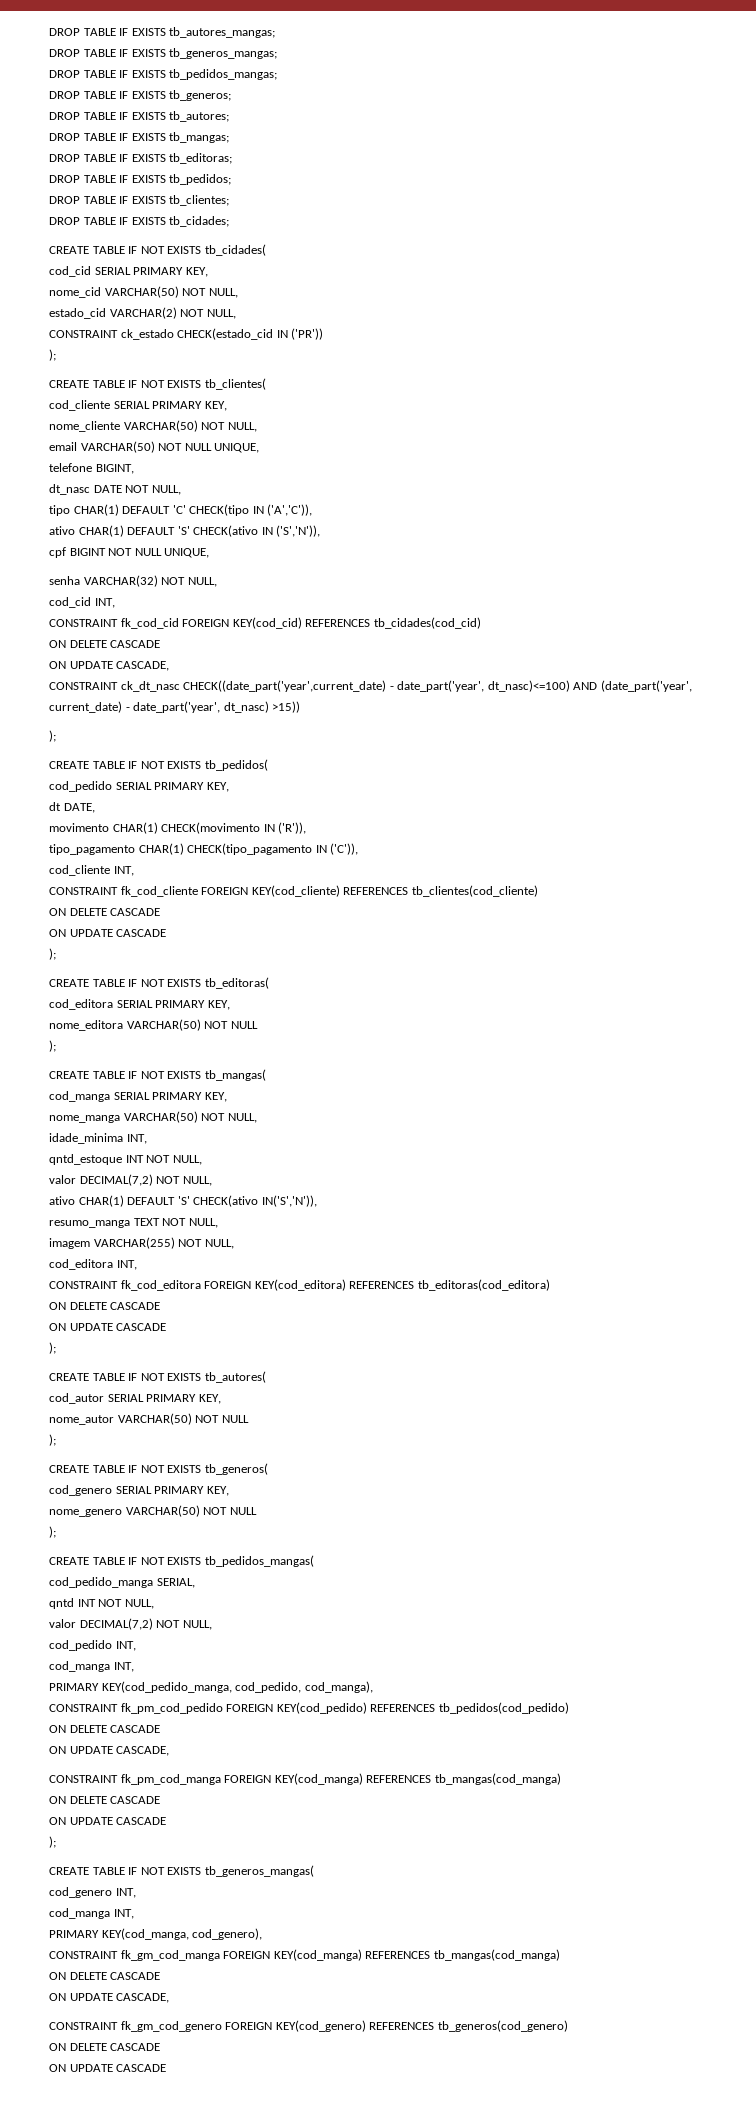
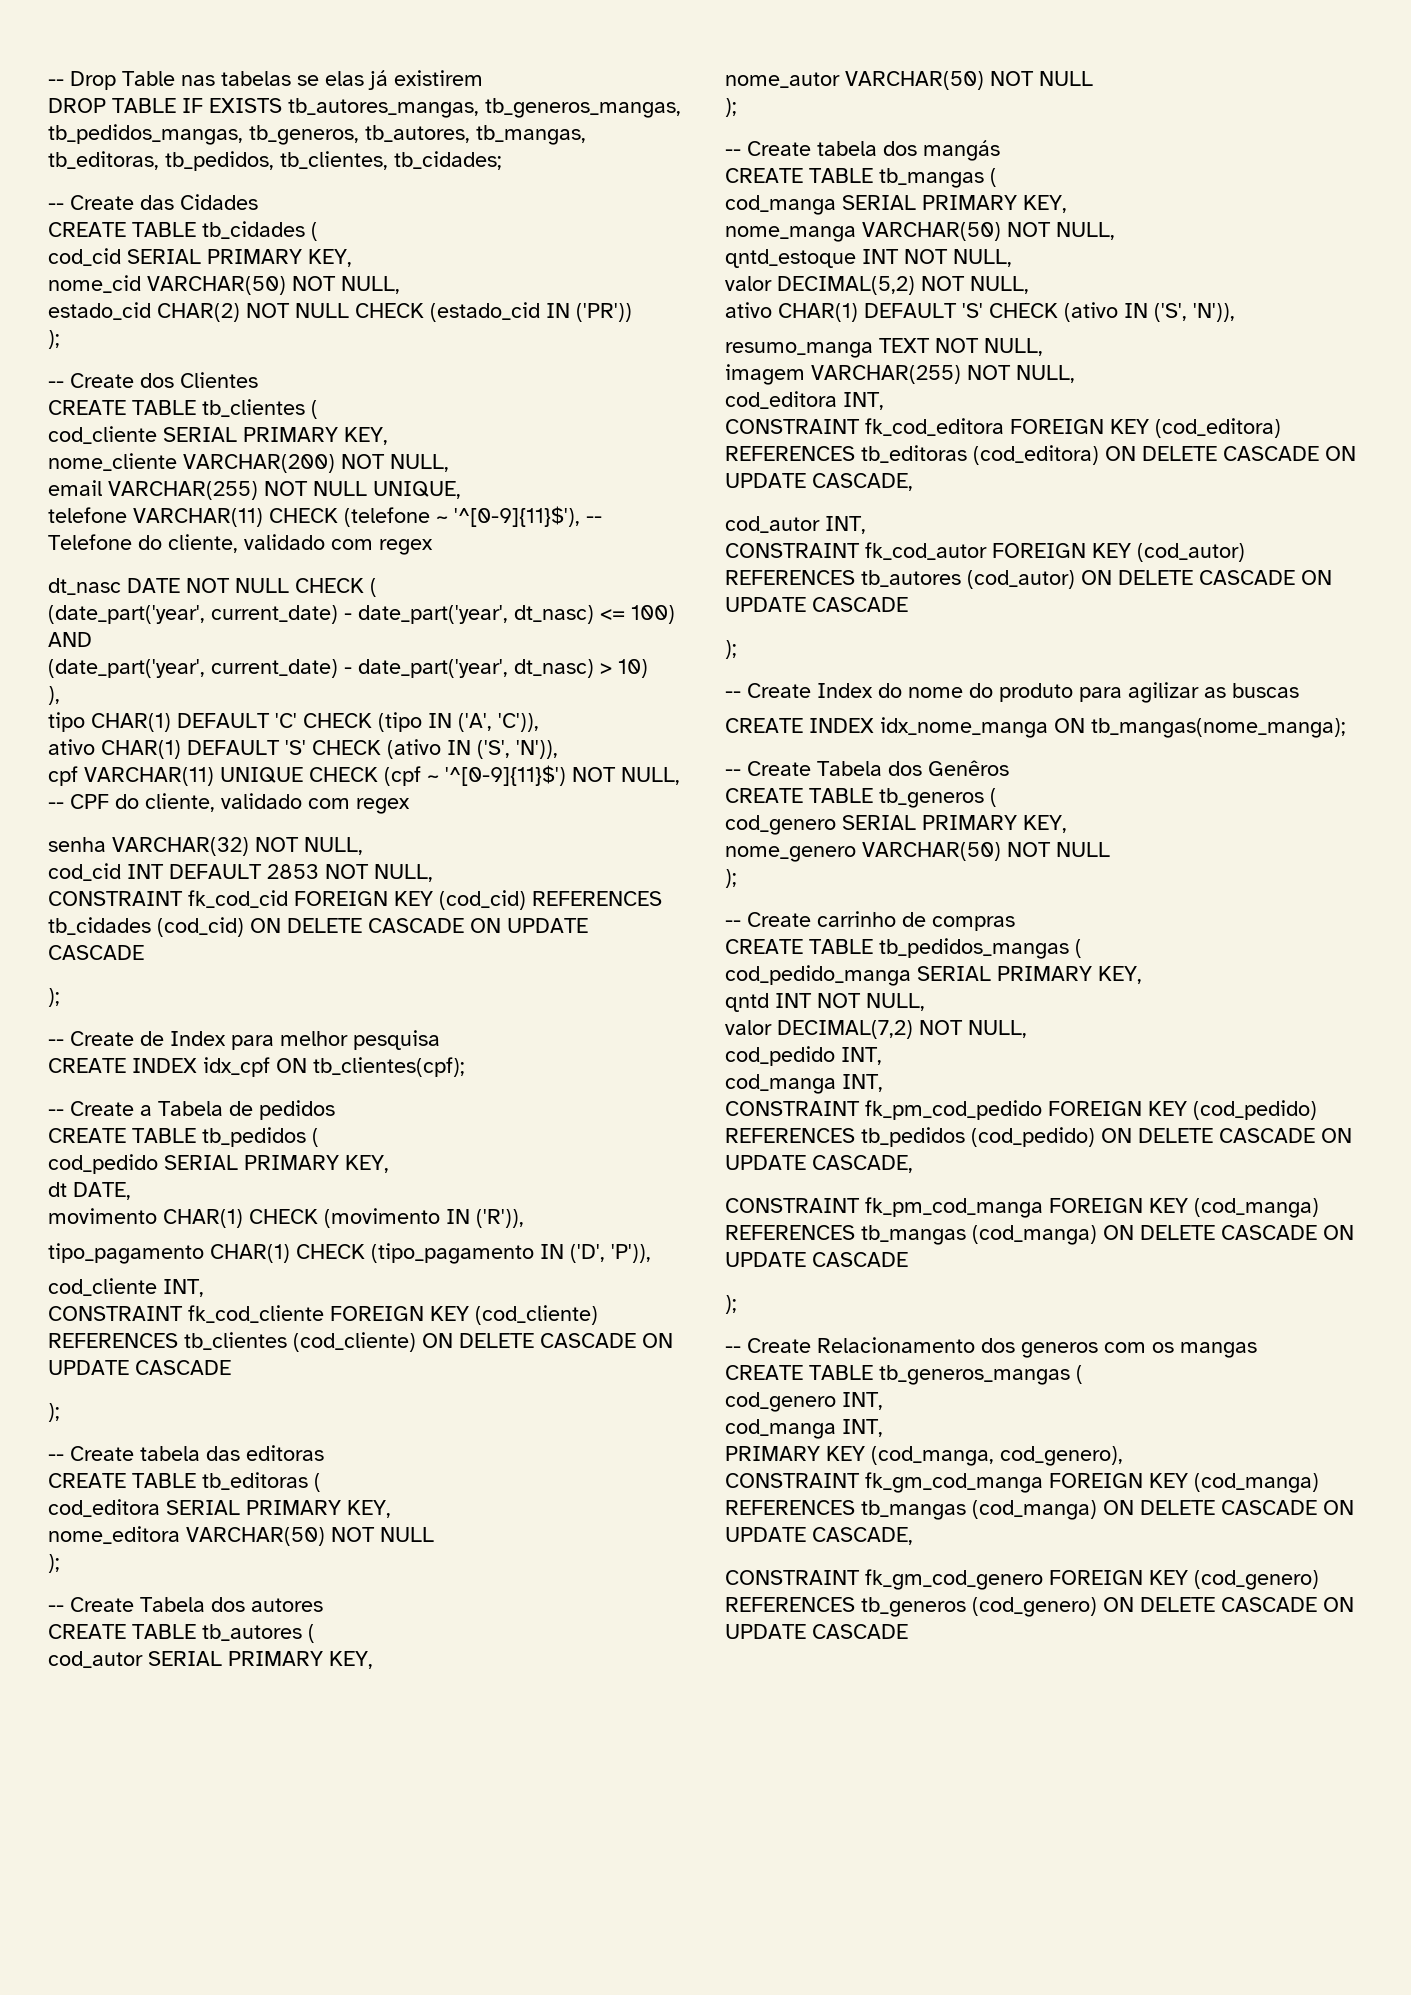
- DROP TABLE IF EXISTS tb_autores_mangas;
- DROP TABLE IF EXISTS tb_generos_mangas;
- DROP TABLE IF EXISTS tb_pedidos_mangas;
- DROP TABLE IF EXISTS tb_generos;
- DROP TABLE IF EXISTS tb_autores;
- DROP TABLE IF EXISTS tb_mangas;
- DROP TABLE IF EXISTS tb_editoras;
- DROP TABLE IF EXISTS tb_pedidos;
- DROP TABLE IF EXISTS tb_clientes;
- DROP TABLE IF EXISTS tb_cidades;
- CREATE TABLE IF NOT EXISTS tb_cidades(
+ -- Drop Table nas tabelas se elas já existirem
+ DROP TABLE IF EXISTS tb_autores_mangas, tb_generos_mangas, tb_pedidos_mangas, tb_generos, tb_autores, tb_mangas, tb_editoras, tb_pedidos, tb_clientes, tb_cidades;
+ -- Create das Cidades
+ CREATE TABLE tb_cidades (
- estado_cid VARCHAR(2) NOT NULL,
- CONSTRAINT ck_estado CHECK(estado_cid IN ('PR'))
+ estado_cid CHAR(2) NOT NULL CHECK (estado_cid IN ('PR'))
  );
- CREATE TABLE IF NOT EXISTS tb_clientes(
+ -- Create dos Clientes
+ CREATE TABLE tb_clientes (
- nome_cliente VARCHAR(50) NOT NULL,
+ nome_cliente VARCHAR(200) NOT NULL,
- email VARCHAR(50) NOT NULL UNIQUE,
+ email VARCHAR(255) NOT NULL UNIQUE,
- telefone BIGINT,
- dt_nasc DATE NOT NULL,
+ telefone VARCHAR(11) CHECK (telefone ~ '^[0-9]{11}$'), -- Telefone do cliente, validado com regex
+ dt_nasc DATE NOT NULL CHECK (
+ (date_part('year', current_date) - date_part('year', dt_nasc) <= 100) AND
+ (date_part('year', current_date) - date_part('year', dt_nasc) > 10)
+ ),
- tipo CHAR(1) DEFAULT 'C' CHECK(tipo IN ('A','C')),
- ativo CHAR(1) DEFAULT 'S' CHECK(ativo IN ('S','N')),
- cpf BIGINT NOT NULL UNIQUE,
+ tipo CHAR(1) DEFAULT 'C' CHECK (tipo IN ('A', 'C')),
+ ativo CHAR(1) DEFAULT 'S' CHECK (ativo IN ('S', 'N')),
+ cpf VARCHAR(11) UNIQUE CHECK (cpf ~ '^[0-9]{11}$') NOT NULL, -- CPF do cliente, validado com regex
- cod_cid INT,
- CONSTRAINT fk_cod_cid FOREIGN KEY(cod_cid) REFERENCES tb_cidades(cod_cid)
- ON DELETE CASCADE
- ON UPDATE CASCADE,
- CONSTRAINT ck_dt_nasc CHECK((date_part('year',current_date) - date_part('year', dt_nasc)<=100) AND (date_part('year', current_date) - date_part('year', dt_nasc) >15))
+ cod_cid INT DEFAULT 2853 NOT NULL,
+ CONSTRAINT fk_cod_cid FOREIGN KEY (cod_cid) REFERENCES tb_cidades (cod_cid) ON DELETE CASCADE ON UPDATE CASCADE
  );
- CREATE TABLE IF NOT EXISTS tb_pedidos(
+ -- Create de Index para melhor pesquisa
+ CREATE INDEX idx_cpf ON tb_clientes(cpf);
+ -- Create a Tabela de pedidos
+ CREATE TABLE tb_pedidos (
- movimento CHAR(1) CHECK(movimento IN ('R')),
+ movimento CHAR(1) CHECK (movimento IN ('R')),
- tipo_pagamento CHAR(1) CHECK(tipo_pagamento IN ('C')),
+ tipo_pagamento CHAR(1) CHECK (tipo_pagamento IN ('D', 'P')),
- CONSTRAINT fk_cod_cliente FOREIGN KEY(cod_cliente) REFERENCES tb_clientes(cod_cliente)
- ON DELETE CASCADE
- ON UPDATE CASCADE
+ CONSTRAINT fk_cod_cliente FOREIGN KEY (cod_cliente) REFERENCES tb_clientes (cod_cliente) ON DELETE CASCADE ON UPDATE CASCADE
  );
- CREATE TABLE IF NOT EXISTS tb_editoras(
+ -- Create tabela das editoras
+ CREATE TABLE tb_editoras (
- CREATE TABLE IF NOT EXISTS tb_mangas(
+ -- Create Tabela dos autores
+ CREATE TABLE tb_autores (
+ cod_autor SERIAL PRIMARY KEY,
+ nome_autor VARCHAR(50) NOT NULL
+ );
+ -- Create tabela dos mangás
+ CREATE TABLE tb_mangas (
- idade_minima INT,
  qntd_estoque INT NOT NULL,
- valor DECIMAL(7,2) NOT NULL,
- ativo CHAR(1) DEFAULT 'S' CHECK(ativo IN('S','N')),
+ valor DECIMAL(5,2) NOT NULL,
+ ativo CHAR(1) DEFAULT 'S' CHECK (ativo IN ('S', 'N')),
- CONSTRAINT fk_cod_editora FOREIGN KEY(cod_editora) REFERENCES tb_editoras(cod_editora)
- ON DELETE CASCADE
- ON UPDATE CASCADE
+ CONSTRAINT fk_cod_editora FOREIGN KEY (cod_editora) REFERENCES tb_editoras (cod_editora) ON DELETE CASCADE ON UPDATE CASCADE,
+ cod_autor INT,
+ CONSTRAINT fk_cod_autor FOREIGN KEY (cod_autor) REFERENCES tb_autores (cod_autor) ON DELETE CASCADE ON UPDATE CASCADE
  );
- CREATE TABLE IF NOT EXISTS tb_autores(
- cod_autor SERIAL PRIMARY KEY,
- nome_autor VARCHAR(50) NOT NULL
- );
- CREATE TABLE IF NOT EXISTS tb_generos(
+ -- Create Index do nome do produto para agilizar as buscas
+ CREATE INDEX idx_nome_manga ON tb_mangas(nome_manga);
+ -- Create Tabela dos Genêros
+ CREATE TABLE tb_generos (
- CREATE TABLE IF NOT EXISTS tb_pedidos_mangas(
- cod_pedido_manga SERIAL,
+ -- Create carrinho de compras
+ CREATE TABLE tb_pedidos_mangas (
+ cod_pedido_manga SERIAL PRIMARY KEY,
- PRIMARY KEY(cod_pedido_manga, cod_pedido, cod_manga),
- CONSTRAINT fk_pm_cod_pedido FOREIGN KEY(cod_pedido) REFERENCES tb_pedidos(cod_pedido)
- ON DELETE CASCADE
- ON UPDATE CASCADE,
+ CONSTRAINT fk_pm_cod_pedido FOREIGN KEY (cod_pedido) REFERENCES tb_pedidos (cod_pedido) ON DELETE CASCADE ON UPDATE CASCADE,
- CONSTRAINT fk_pm_cod_manga FOREIGN KEY(cod_manga) REFERENCES tb_mangas(cod_manga)
- ON DELETE CASCADE
- ON UPDATE CASCADE
+ CONSTRAINT fk_pm_cod_manga FOREIGN KEY (cod_manga) REFERENCES tb_mangas (cod_manga) ON DELETE CASCADE ON UPDATE CASCADE
  );
- CREATE TABLE IF NOT EXISTS tb_generos_mangas(
+ -- Create Relacionamento dos generos com os mangas
+ CREATE TABLE tb_generos_mangas (
- PRIMARY KEY(cod_manga, cod_genero),
+ PRIMARY KEY (cod_manga, cod_genero),
- CONSTRAINT fk_gm_cod_manga FOREIGN KEY(cod_manga) REFERENCES tb_mangas(cod_manga)
- ON DELETE CASCADE
- ON UPDATE CASCADE,
+ CONSTRAINT fk_gm_cod_manga FOREIGN KEY (cod_manga) REFERENCES tb_mangas (cod_manga) ON DELETE CASCADE ON UPDATE CASCADE,
- CONSTRAINT fk_gm_cod_genero FOREIGN KEY(cod_genero) REFERENCES tb_generos(cod_genero)
- ON DELETE CASCADE
- ON UPDATE CASCADE
+ CONSTRAINT fk_gm_cod_genero FOREIGN KEY (cod_genero) REFERENCES tb_generos (cod_genero) ON DELETE CASCADE ON UPDATE CASCADE

